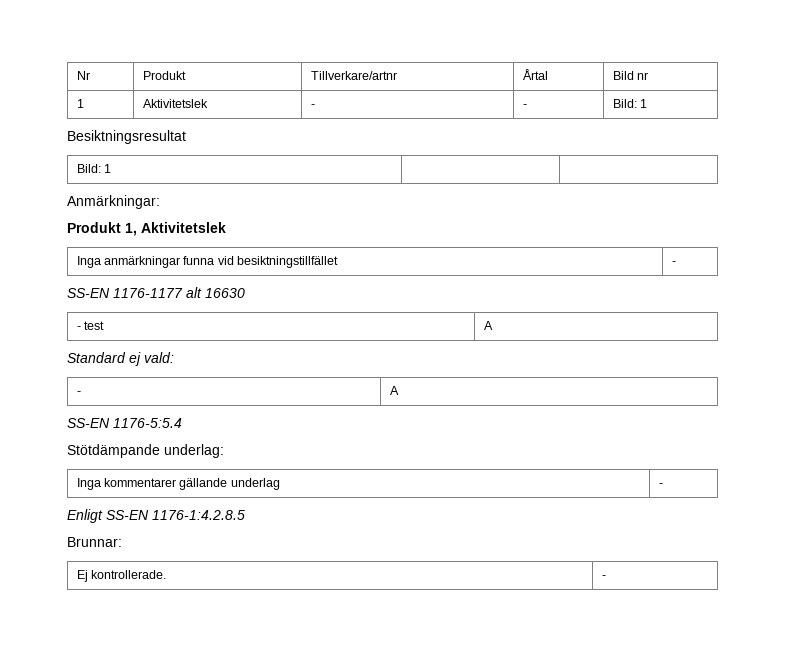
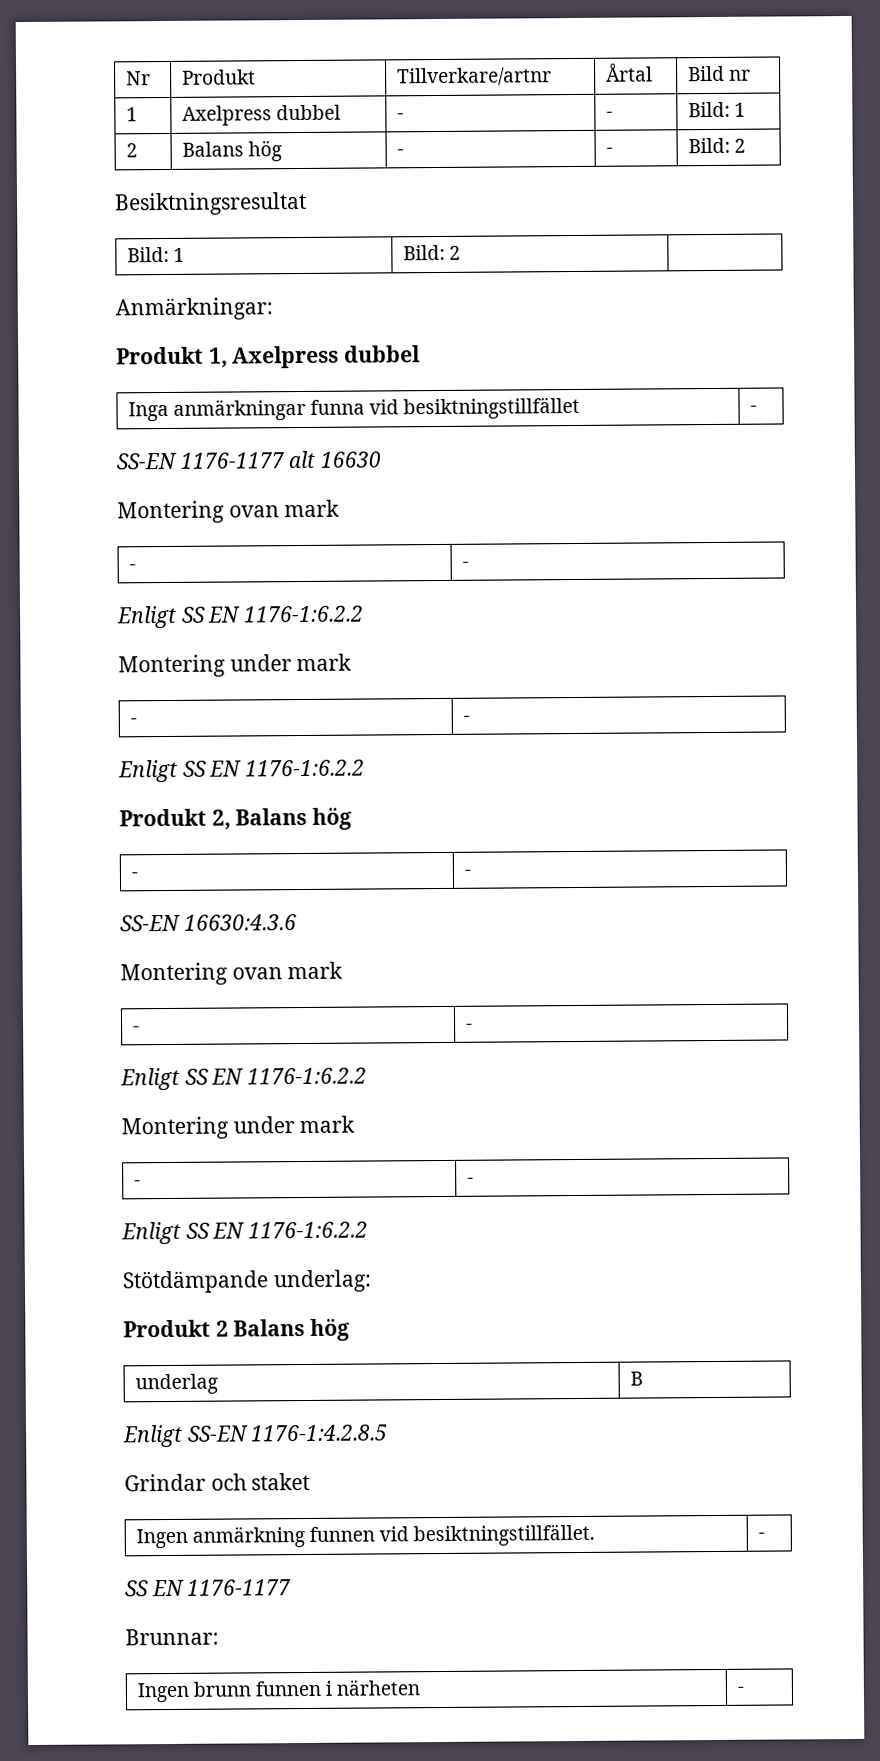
- 1 | Aktivitetslek | - | - | Bild: 1
+ 1 | Axelpress dubbel | - | - | Bild: 1
+ 2 | Balans hög | - | - | Bild: 2
- Bild: 1 | |
+ Bild: 1 | Bild: 2 |
- Produkt 1, Aktivitetslek
+ Produkt 1, Axelpress dubbel
  SS-EN 1176-1177 alt 16630
- - test | A
- Standard ej vald:
- - | A
- SS-EN 1176-5:5.4
+ Montering ovan mark
+ - | -
+ Enligt SS EN 1176-1:6.2.2
+ Montering under mark
+ - | -
+ Enligt SS EN 1176-1:6.2.2
+ Produkt 2, Balans hög
+ - | -
+ SS-EN 16630:4.3.6
+ Montering ovan mark
+ - | -
+ Enligt SS EN 1176-1:6.2.2
+ Montering under mark
+ - | -
+ Enligt SS EN 1176-1:6.2.2
  Stötdämpande underlag:
- Inga kommentarer gällande underlag | -
+ Produkt 2 Balans hög
+ underlag | B
+ Grindar och staket
+ Ingen anmärkning funnen vid besiktningstillfället. | -
+ SS EN 1176-1177
  Brunnar:
- Ej kontrollerade. | -
+ Ingen brunn funnen i närheten | -

